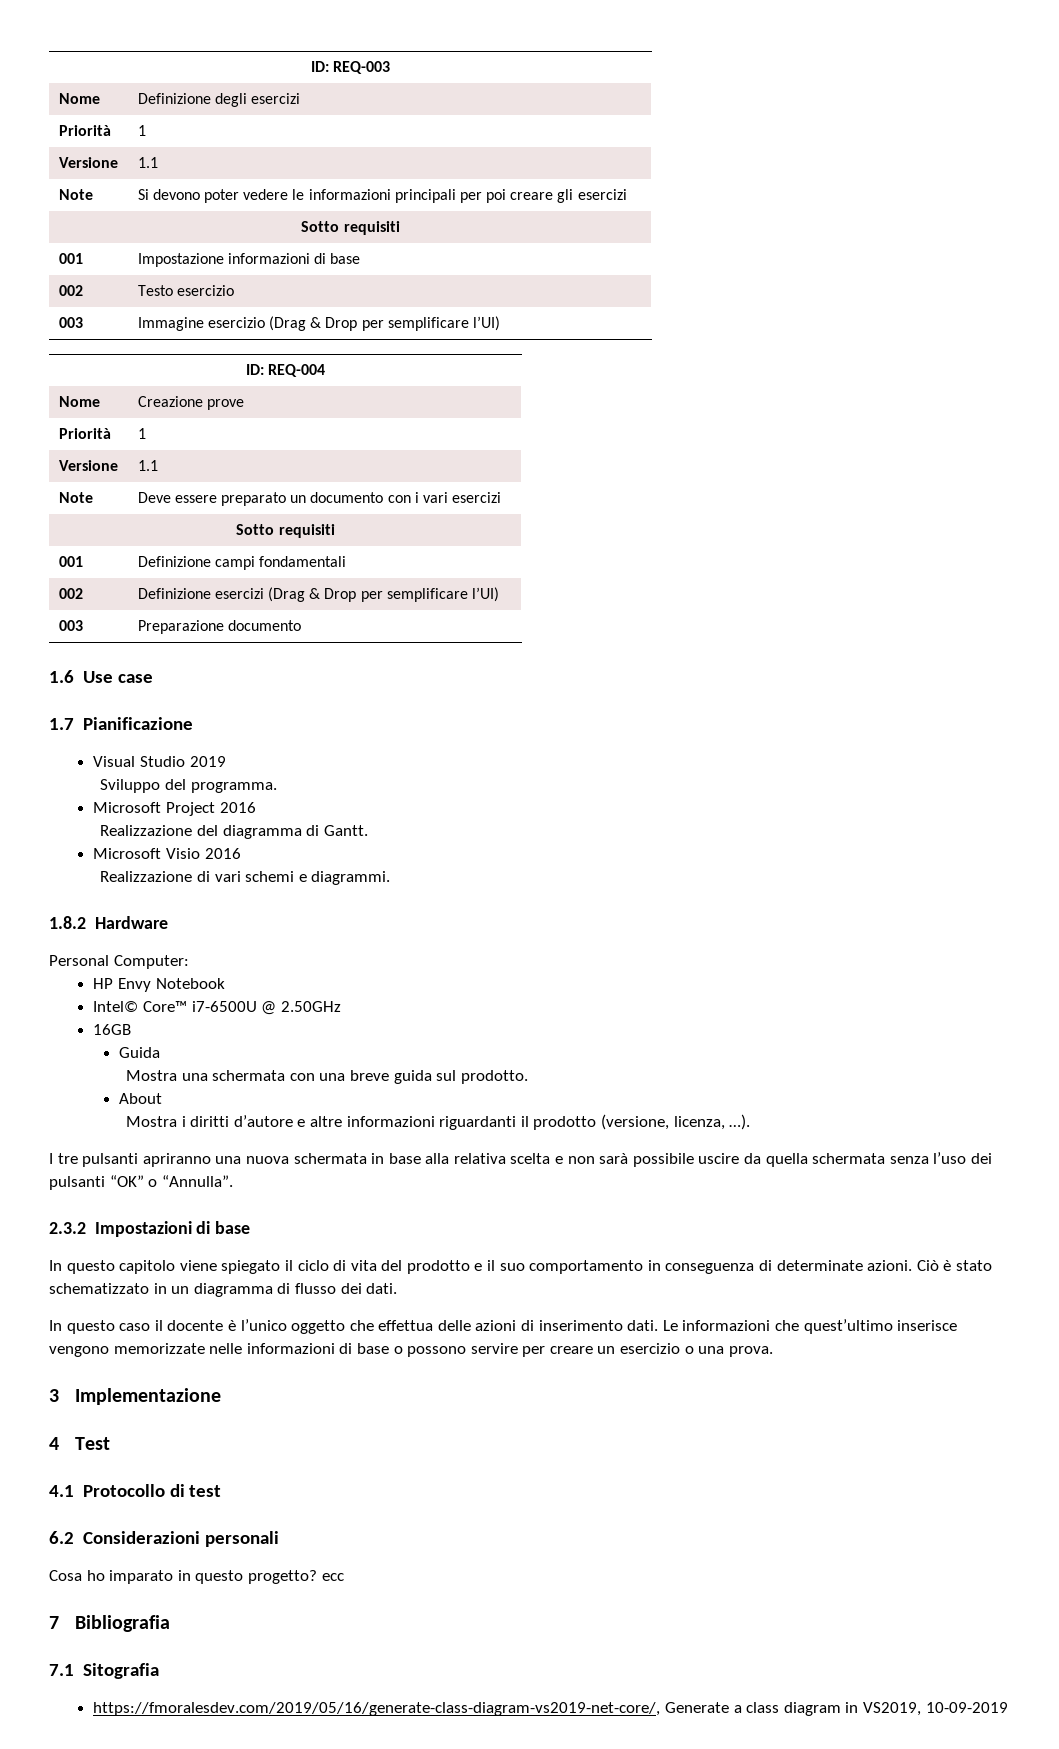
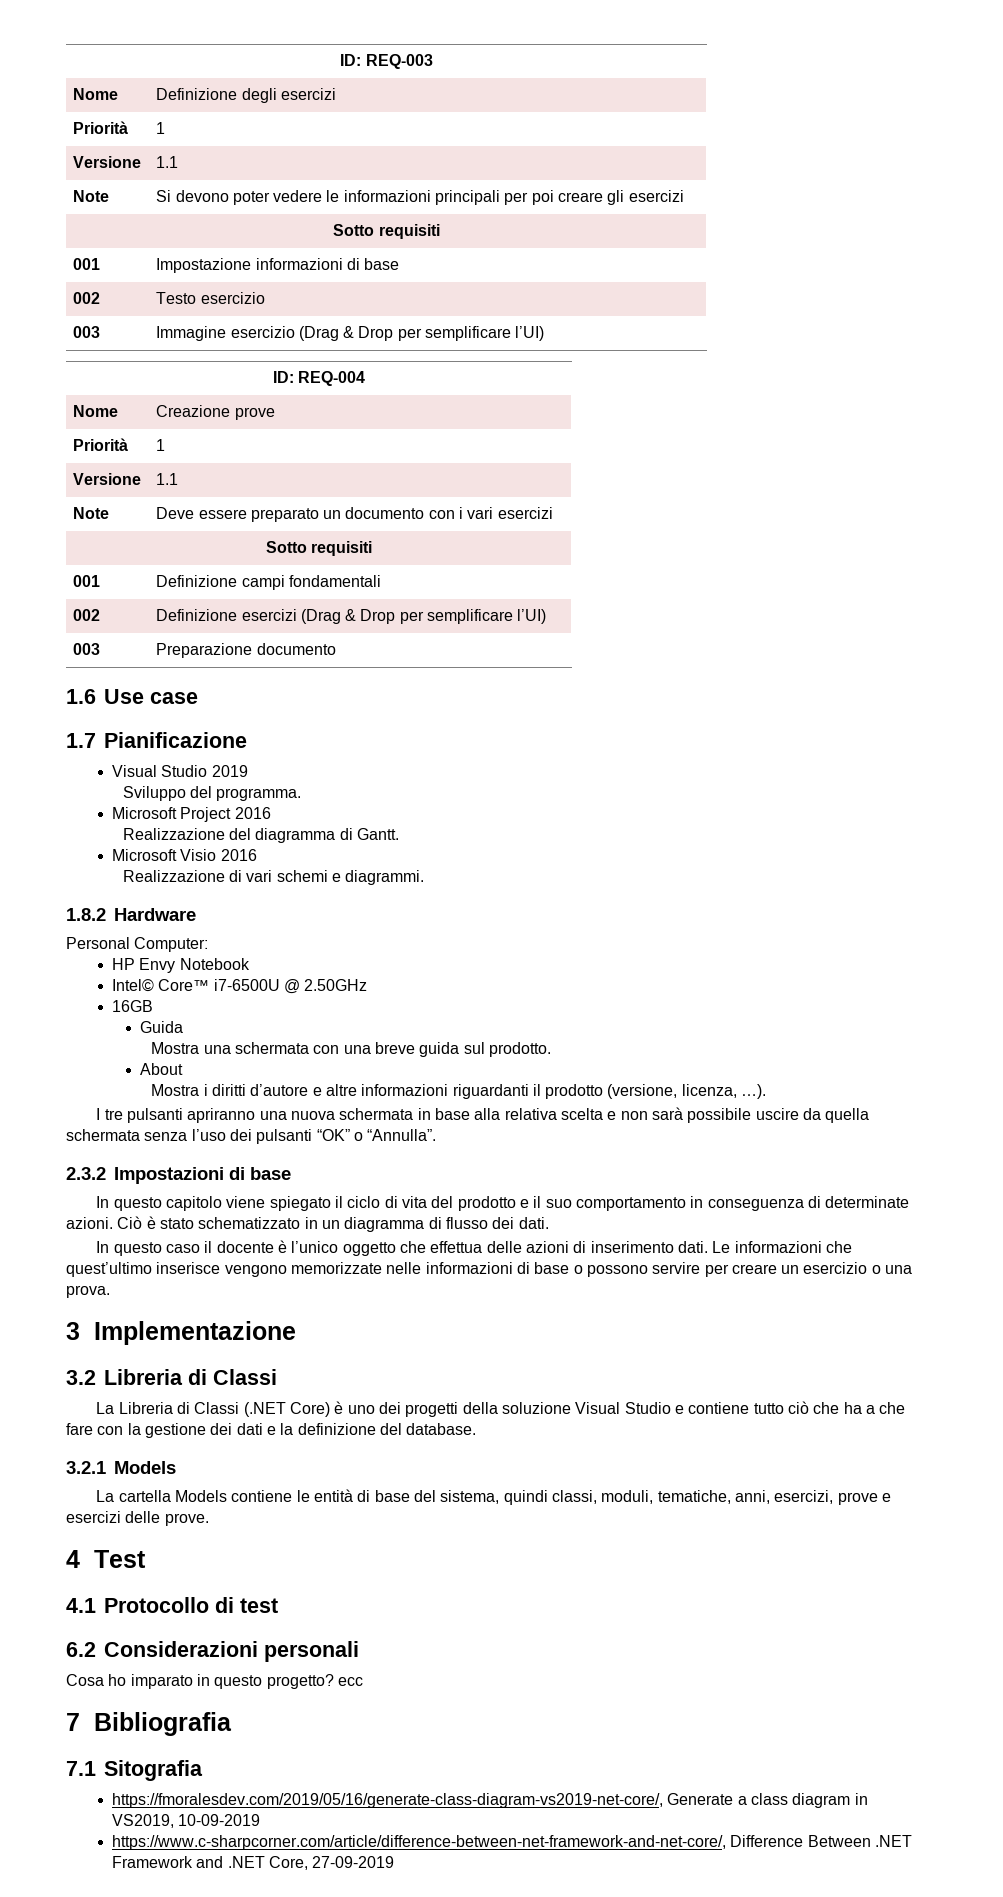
+ 3.2 Libreria di Classi
+ La Libreria di Classi (.NET Core) è uno dei progetti della soluzione Visual Studio e contiene tutto ciò che ha a che fare con la gestione dei dati e la definizione del database.
+ 3.2.1 Models
+ La cartella Models contiene le entità di base del sistema, quindi classi, moduli, tematiche, anni, esercizi, prove e esercizi delle prove.
+ https://www.c-sharpcorner.com/article/difference-between-net-framework-and-net-core/, Difference Between .NET Framework and .NET Core, 27-09-2019

